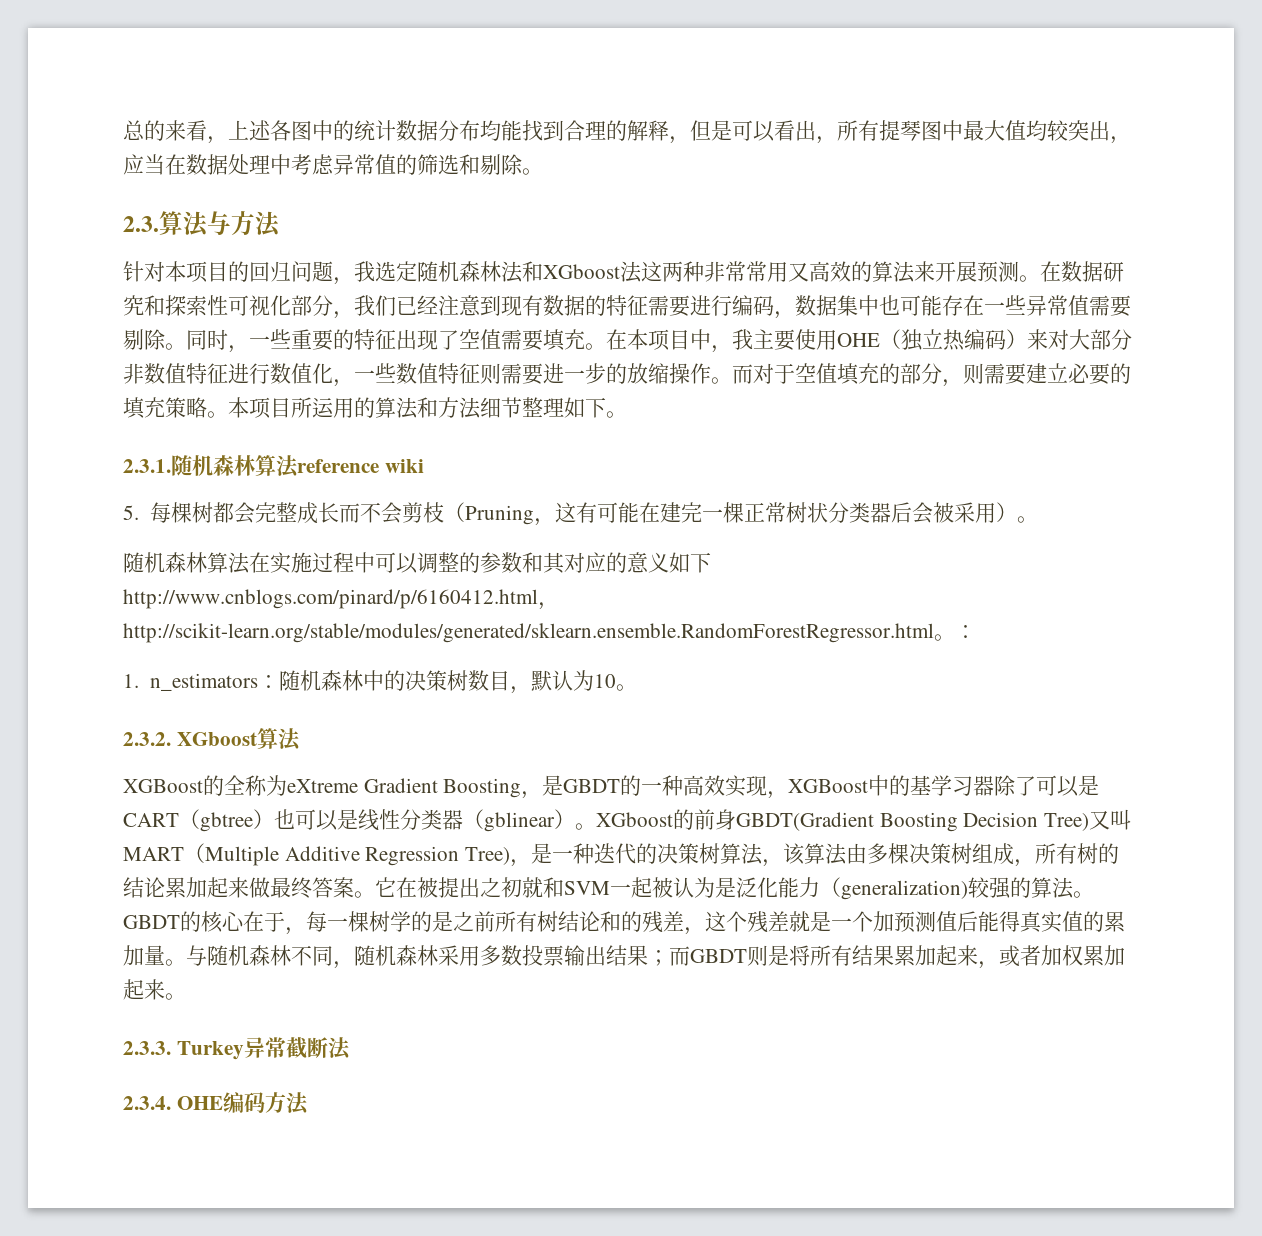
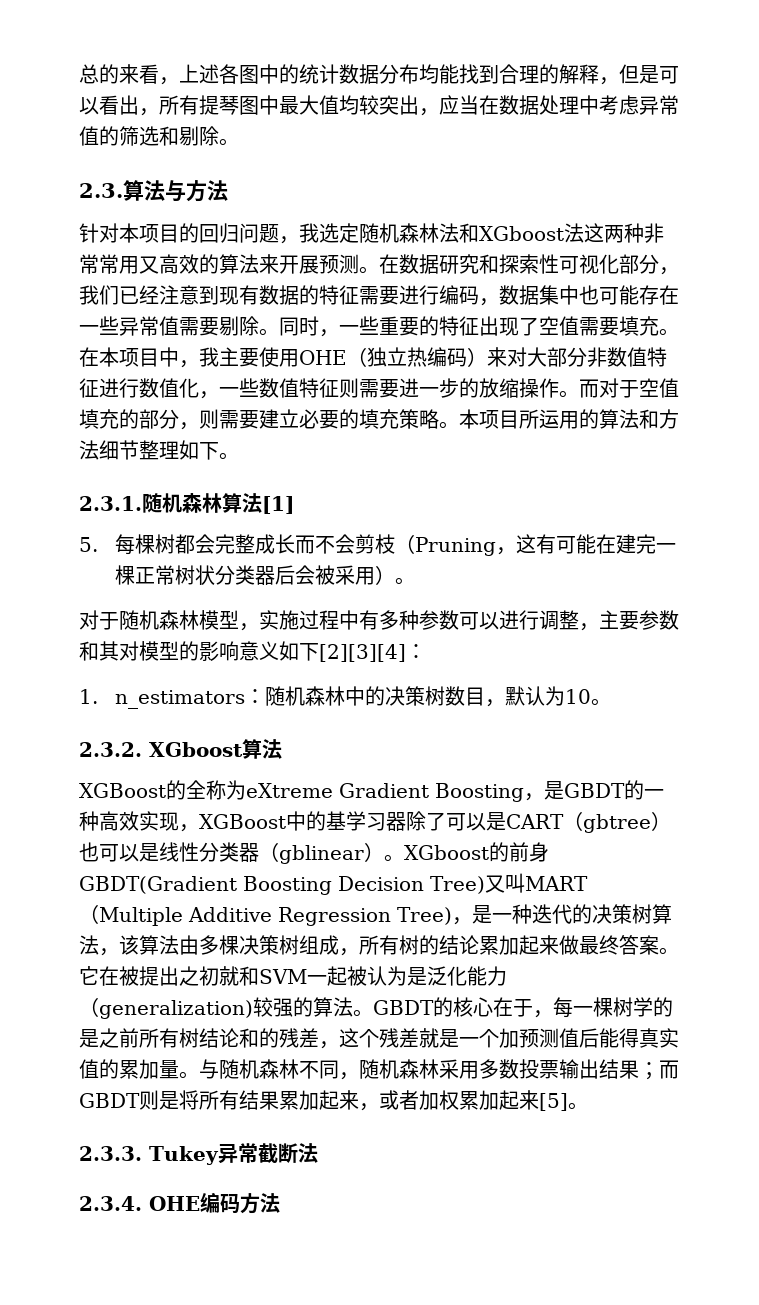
- 2.3.1.随机森林算法reference wiki
+ 2.3.1.随机森林算法[1]
- 随机森林算法在实施过程中可以调整的参数和其对应的意义如下http://www.cnblogs.com/pinard/p/6160412.html，http://scikit-learn.org/stable/modules/generated/sklearn.ensemble.RandomForestRegressor.html。：
+ 对于随机森林模型，实施过程中有多种参数可以进行调整，主要参数和其对模型的影响意义如下[2][3][4]：
- 与随机森林不同，随机森林采用多数投票输出结果；而GBDT则是将所有结果累加起来，或者加权累加起来。
+ 与随机森林不同，随机森林采用多数投票输出结果；而GBDT则是将所有结果累加起来，或者加权累加起来[5]。
- 2.3.3. Turkey异常截断法
+ 2.3.3. Tukey异常截断法

